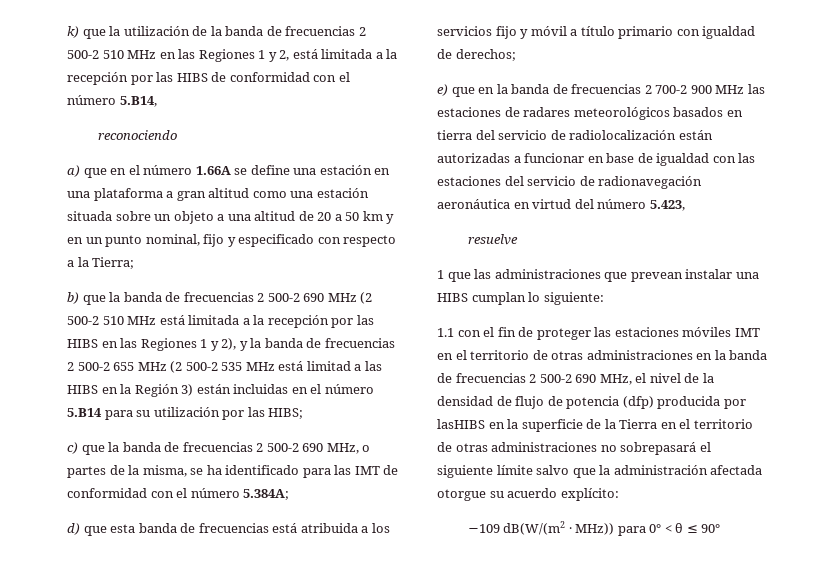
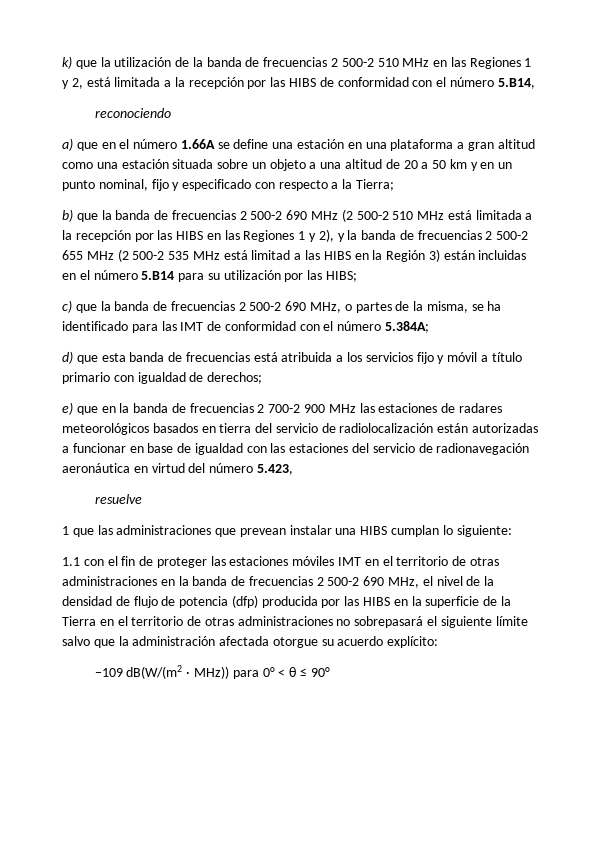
- 1.1 con el fin de proteger las estaciones móviles IMT en el territorio de otras administraciones en la banda de frecuencias 2 500-2 690 MHz, el nivel de la densidad de flujo de potencia (dfp) producida por lasHIBS en la superficie de la Tierra en el territorio de otras administraciones no sobrepasará el siguiente límite salvo que la administración afectada otorgue su acuerdo explícito:
+ 1.1 con el fin de proteger las estaciones móviles IMT en el territorio de otras administraciones en la banda de frecuencias 2 500-2 690 MHz, el nivel de la densidad de flujo de potencia (dfp) producida por las HIBS en la superficie de la Tierra en el territorio de otras administraciones no sobrepasará el siguiente límite salvo que la administración afectada otorgue su acuerdo explícito:

